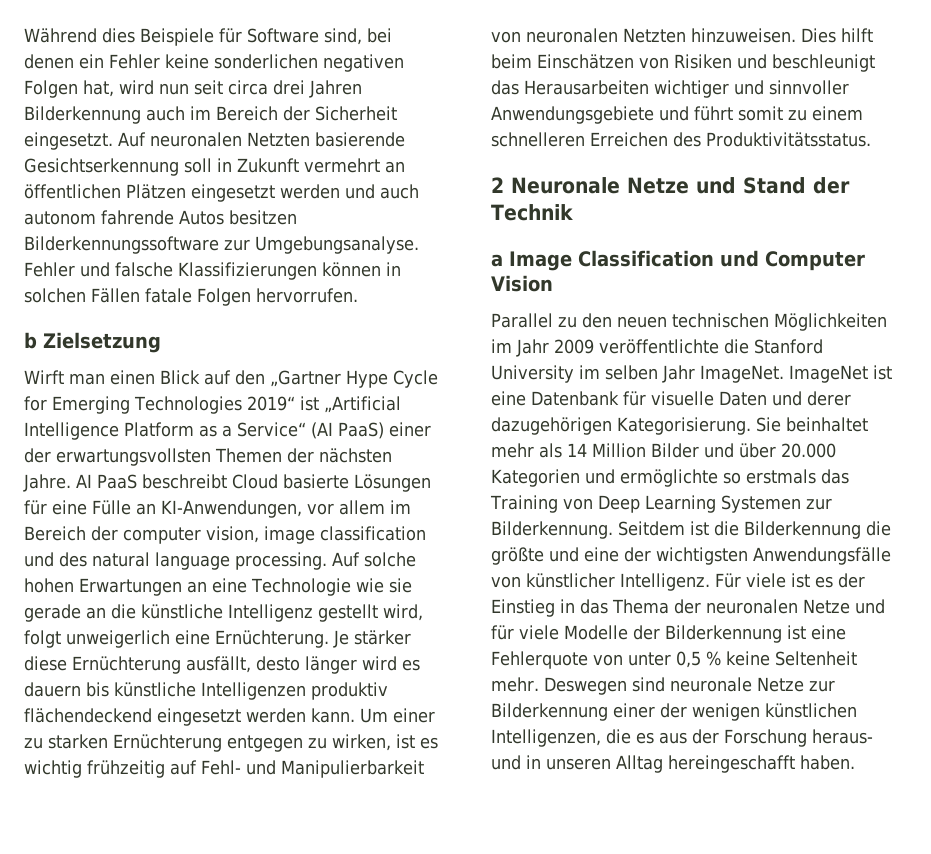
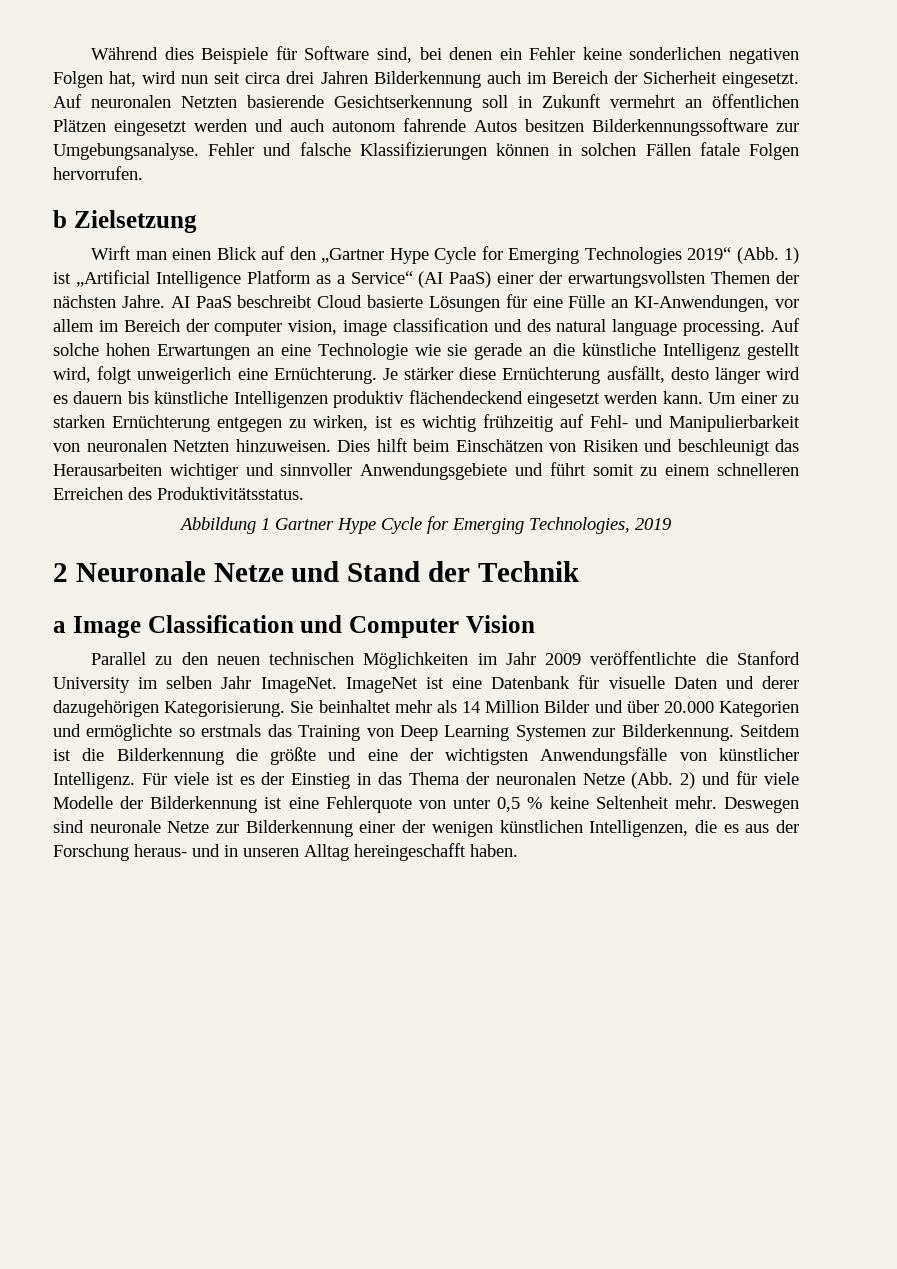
- Wirft man einen Blick auf den „Gartner Hype Cycle for Emerging Technologies 2019“ ist „Artificial Intelligence Platform as a Service“ (AI PaaS) einer der erwartungsvollsten Themen der nächsten Jahre.
+ Wirft man einen Blick auf den „Gartner Hype Cycle for Emerging Technologies 2019“ (Abb. 1) ist „Artificial Intelligence Platform as a Service“ (AI PaaS) einer der erwartungsvollsten Themen der nächsten Jahre.
+ Abbildung 1 Gartner Hype Cycle for Emerging Technologies, 2019
- Für viele ist es der Einstieg in das Thema der neuronalen Netze und für viele Modelle der Bilderkennung ist eine Fehlerquote von unter 0,5 % keine Seltenheit mehr.
+ Für viele ist es der Einstieg in das Thema der neuronalen Netze (Abb. 2) und für viele Modelle der Bilderkennung ist eine Fehlerquote von unter 0,5 % keine Seltenheit mehr.

